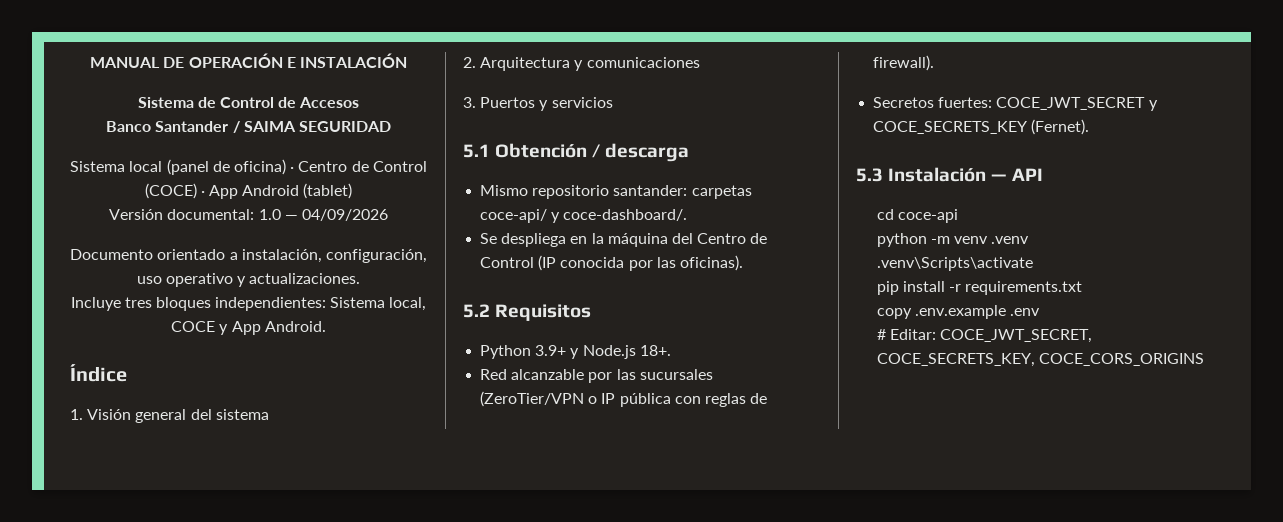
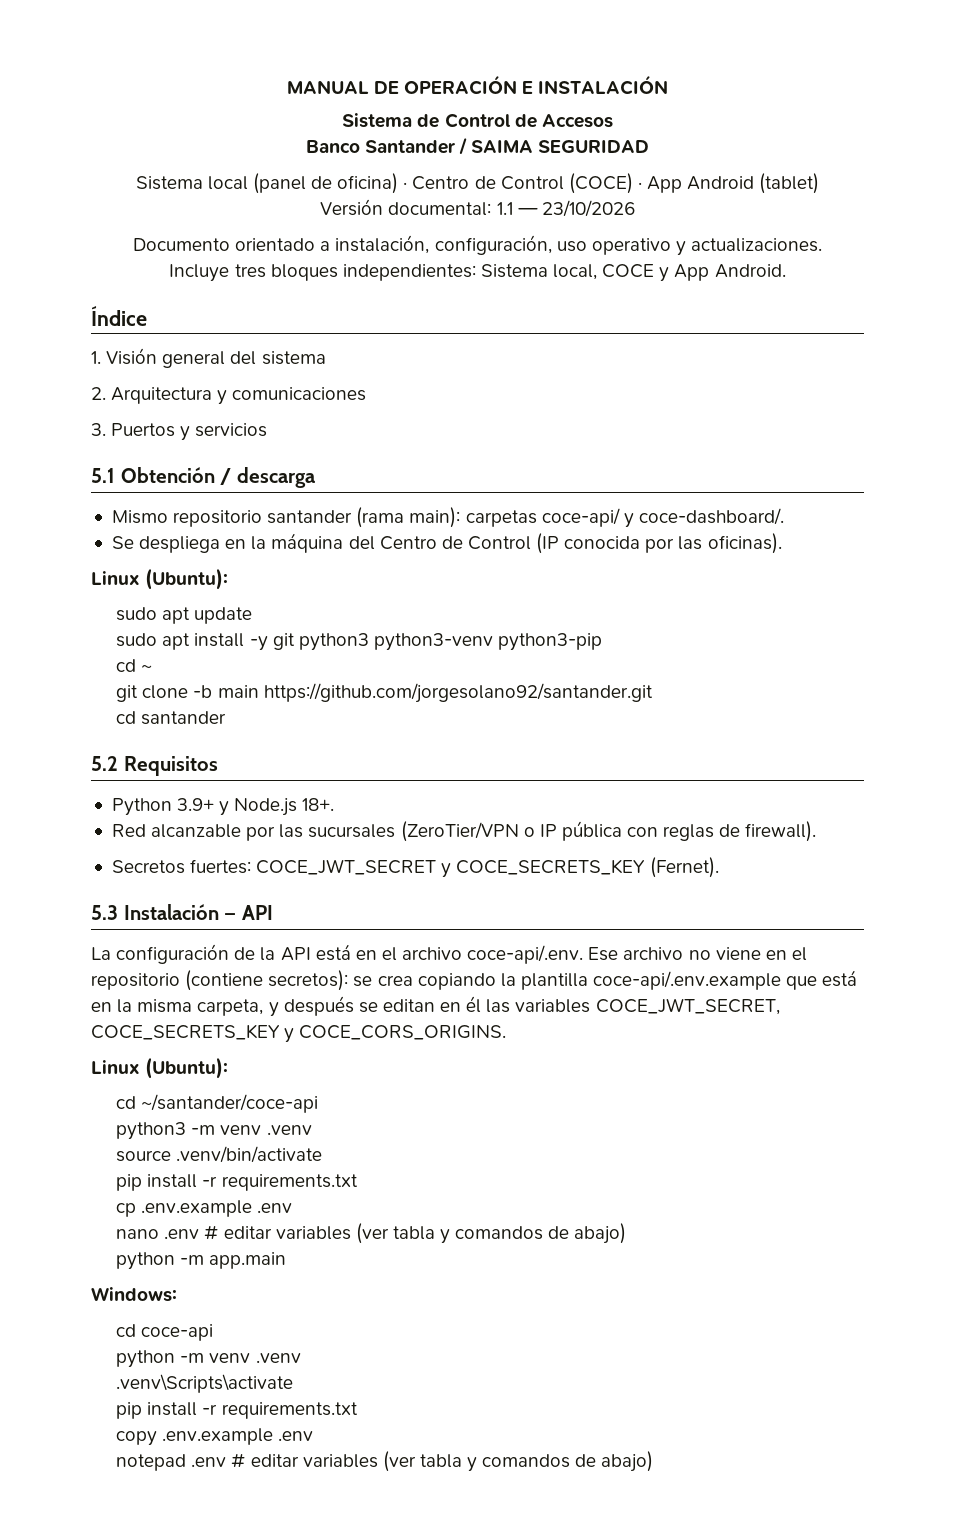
- Versión documental: 1.0 — 04/09/2026
+ Versión documental: 1.1 — 23/10/2026
- Mismo repositorio santander: carpetas coce-api/ y coce-dashboard/.
+ Mismo repositorio santander (rama main): carpetas coce-api/ y coce-dashboard/.
  Se despliega en la máquina del Centro de Control (IP conocida por las oficinas).
+ Linux (Ubuntu):
+ sudo apt update
+ sudo apt install -y git python3 python3-venv python3-pip
+ cd ~
+ git clone -b main https://github.com/jorgesolano92/santander.git
+ cd santander
+ La configuración de la API está en el archivo coce-api/.env. Ese archivo no viene en el repositorio (contiene secretos): se crea copiando la plantilla coce-api/.env.example que está en la misma carpeta, y después se editan en él las variables COCE_JWT_SECRET, COCE_SECRETS_KEY y COCE_CORS_ORIGINS.
+ Linux (Ubuntu):
+ cd ~/santander/coce-api
+ python3 -m venv .venv
+ source .venv/bin/activate
+ pip install -r requirements.txt
+ cp .env.example .env
+ nano .env # editar variables (ver tabla y comandos de abajo)
+ python -m app.main
+ Windows:
- # Editar: COCE_JWT_SECRET, COCE_SECRETS_KEY, COCE_CORS_ORIGINS
+ notepad .env # editar variables (ver tabla y comandos de abajo)

